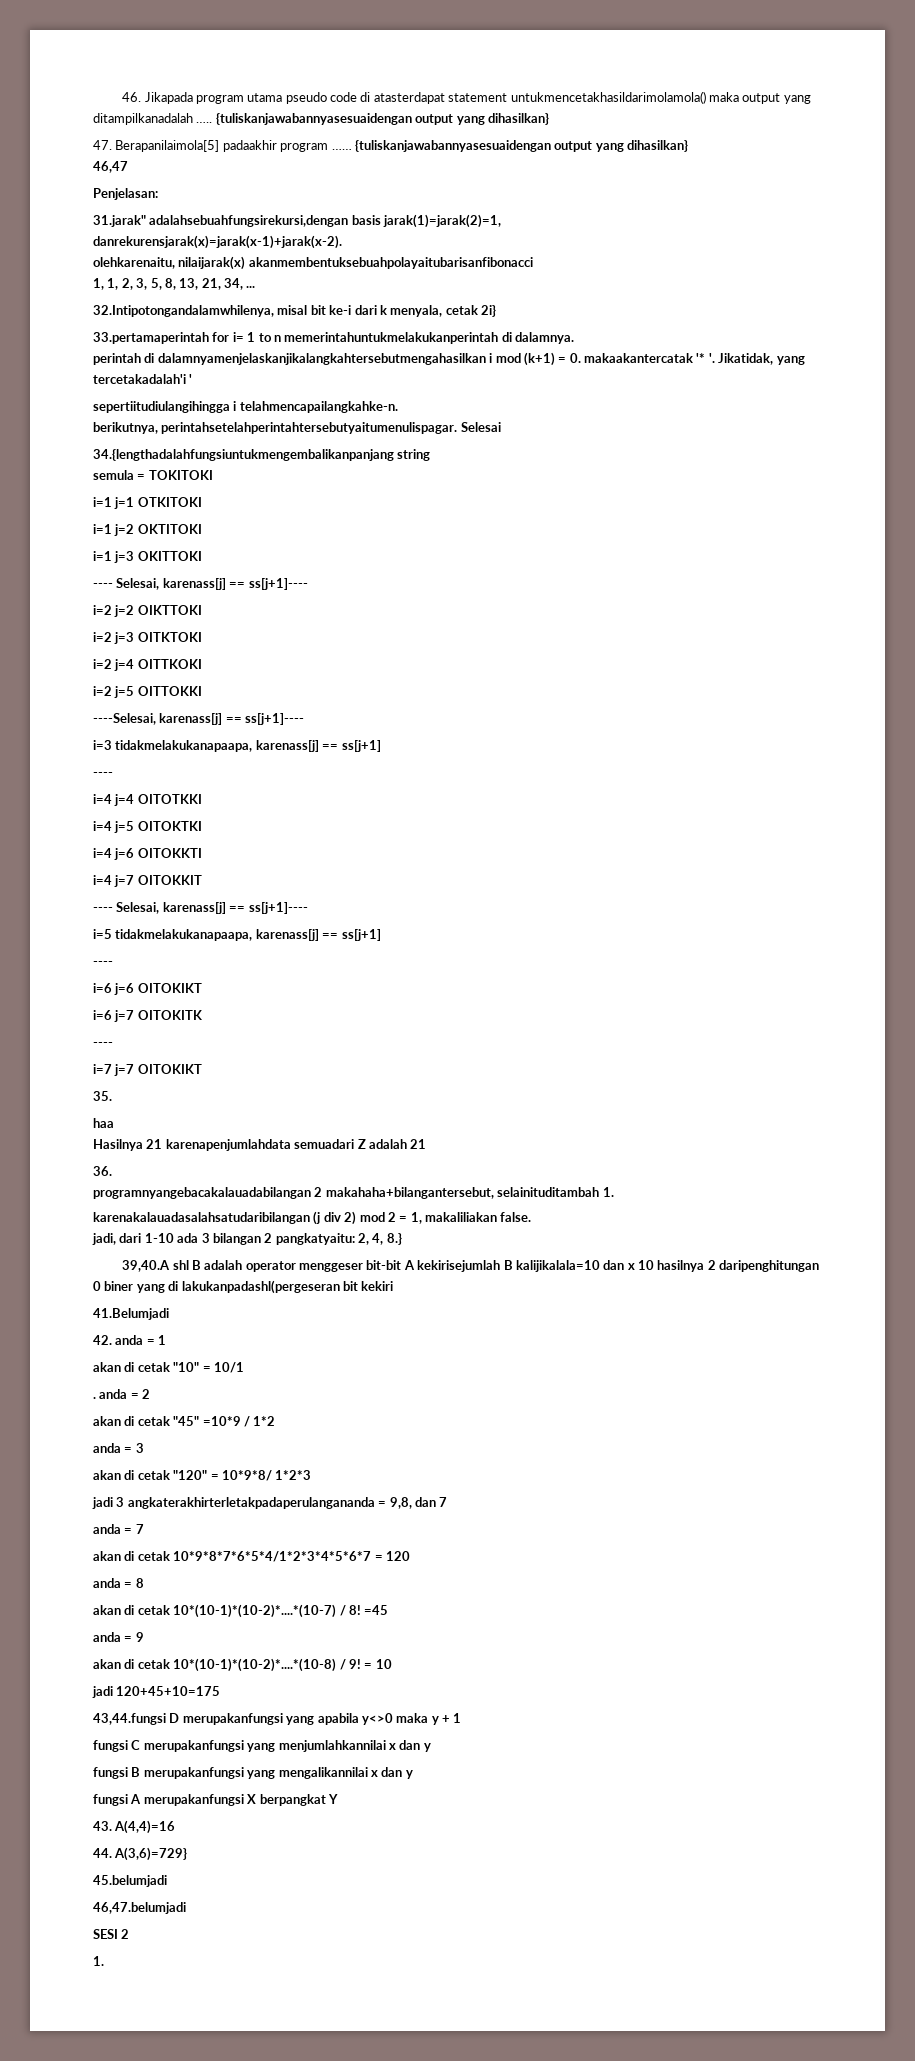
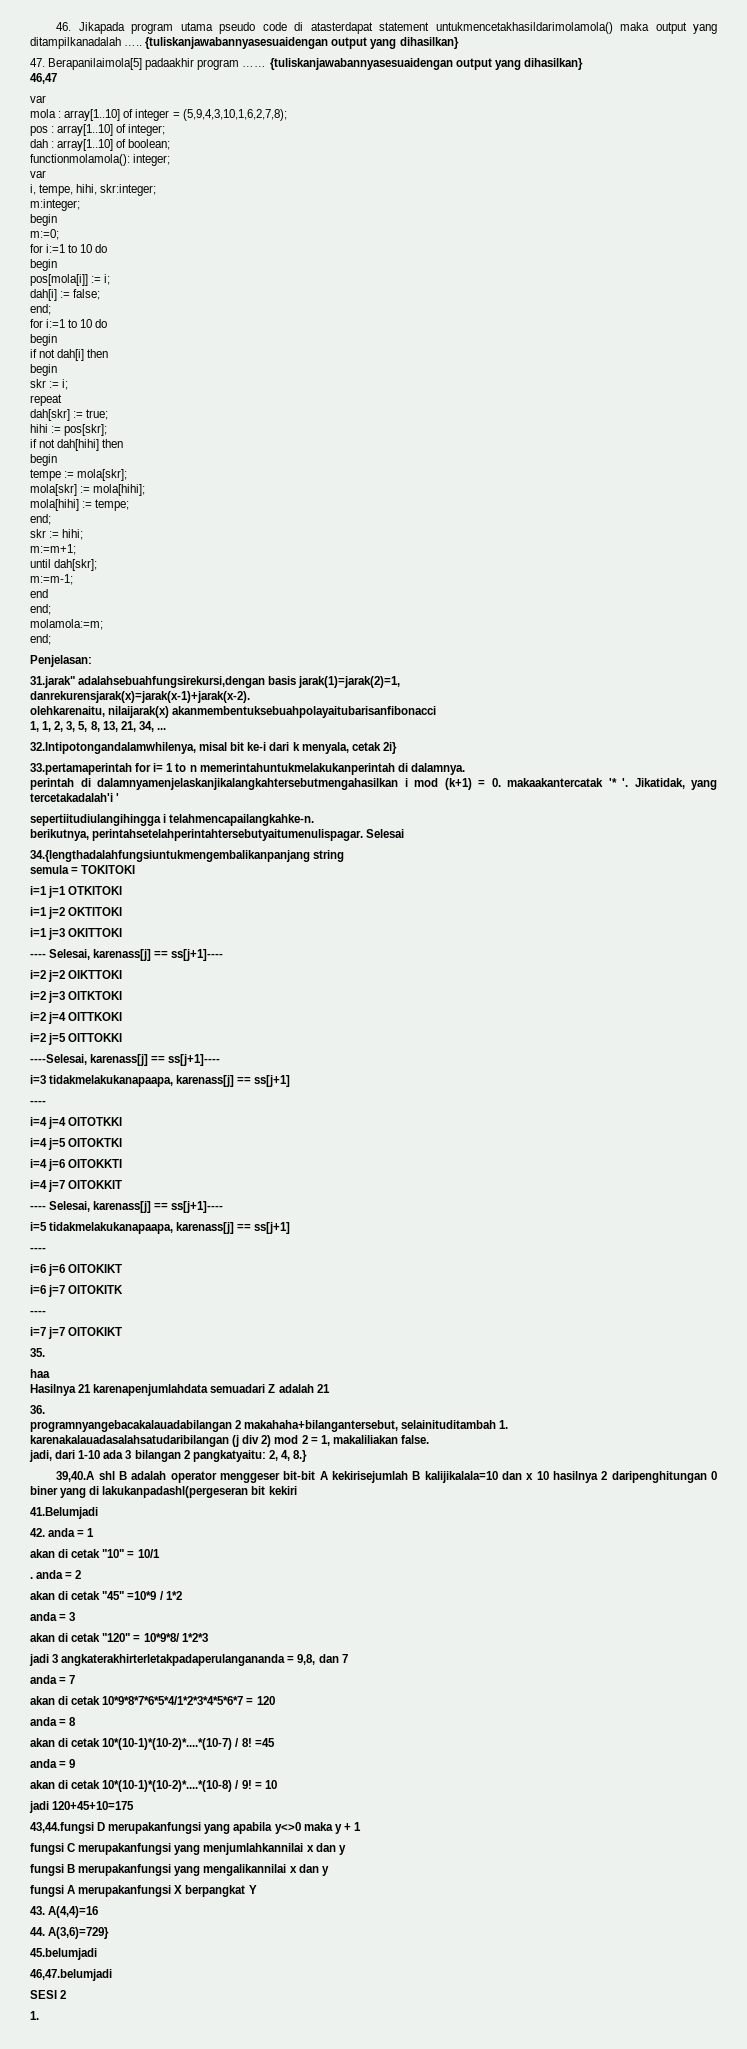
  46,47
+ var
+ mola : array[1..10] of integer = (5,9,4,3,10,1,6,2,7,8);
+ pos : array[1..10] of integer;
+ dah : array[1..10] of boolean;
+ functionmolamola(): integer;
+ var
+ i, tempe, hihi, skr:integer;
+ m:integer;
+ begin
+ m:=0;
+ for i:=1 to 10 do
+ begin
+ pos[mola[i]] := i;
+ dah[i] := false;
+ end;
+ for i:=1 to 10 do
+ begin
+ if not dah[i] then
+ begin
+ skr := i;
+ repeat
+ dah[skr] := true;
+ hihi := pos[skr];
+ if not dah[hihi] then
+ begin
+ tempe := mola[skr];
+ mola[skr] := mola[hihi];
+ mola[hihi] := tempe;
+ end;
+ skr := hihi;
+ m:=m+1;
+ until dah[skr];
+ m:=m-1;
+ end
+ end;
+ molamola:=m;
+ end;

